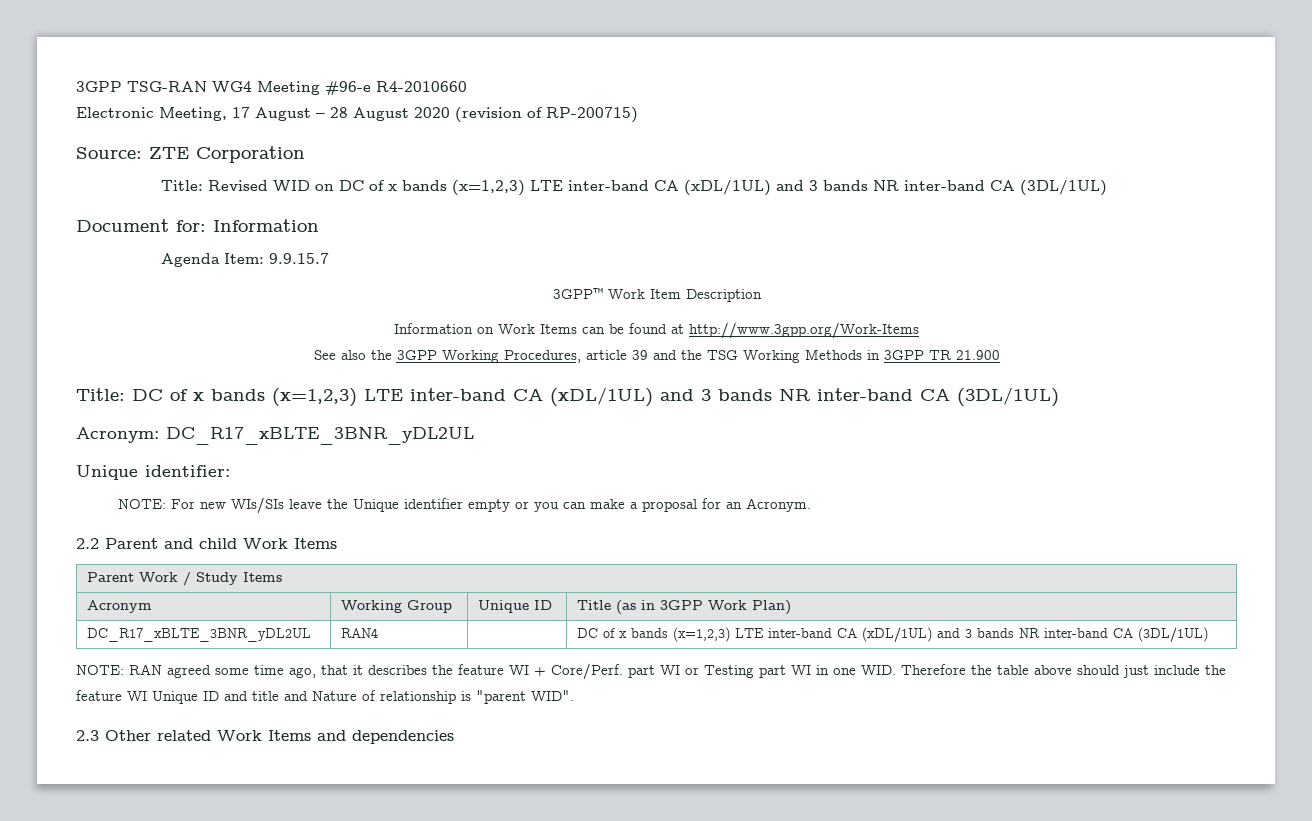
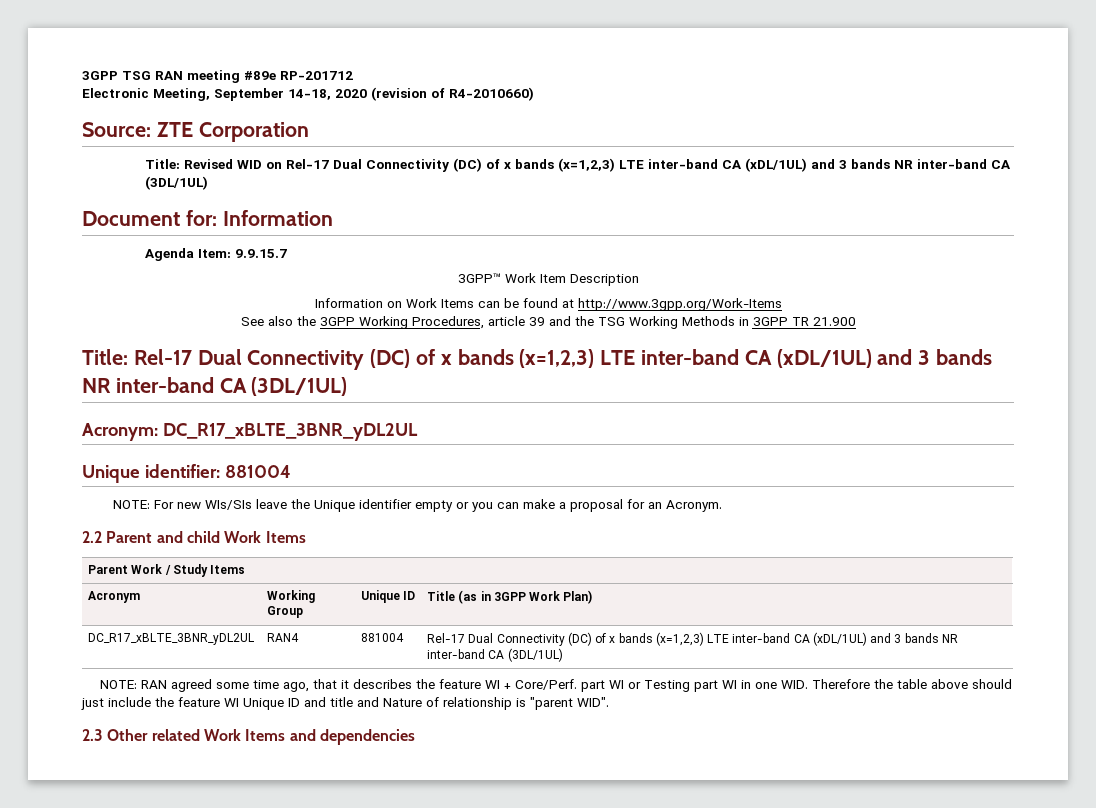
- 3GPP TSG-RAN WG4 Meeting #96-e R4-2010660
- Electronic Meeting, 17 August – 28 August 2020 (revision of RP-200715)
+ 3GPP TSG RAN meeting #89e RP-201712
+ Electronic Meeting, September 14-18, 2020 (revision of R4-2010660)
- Title: Revised WID on DC of x bands (x=1,2,3) LTE inter-band CA (xDL/1UL) and 3 bands NR inter-band CA (3DL/1UL)
+ Title: Revised WID on Rel-17 Dual Connectivity (DC) of x bands (x=1,2,3) LTE inter-band CA (xDL/1UL) and 3 bands NR inter-band CA (3DL/1UL)
- Title: DC of x bands (x=1,2,3) LTE inter-band CA (xDL/1UL) and 3 bands NR inter-band CA (3DL/1UL)
+ Title: Rel-17 Dual Connectivity (DC) of x bands (x=1,2,3) LTE inter-band CA (xDL/1UL) and 3 bands NR inter-band CA (3DL/1UL)
- Unique identifier:
+ Unique identifier: 881004
- DC_R17_xBLTE_3BNR_yDL2UL | RAN4 | | DC of x bands (x=1,2,3) LTE inter-band CA (xDL/1UL) and 3 bands NR inter-band CA (3DL/1UL)
+ DC_R17_xBLTE_3BNR_yDL2UL | RAN4 | 881004 | Rel-17 Dual Connectivity (DC) of x bands (x=1,2,3) LTE inter-band CA (xDL/1UL) and 3 bands NR inter-band CA (3DL/1UL)

